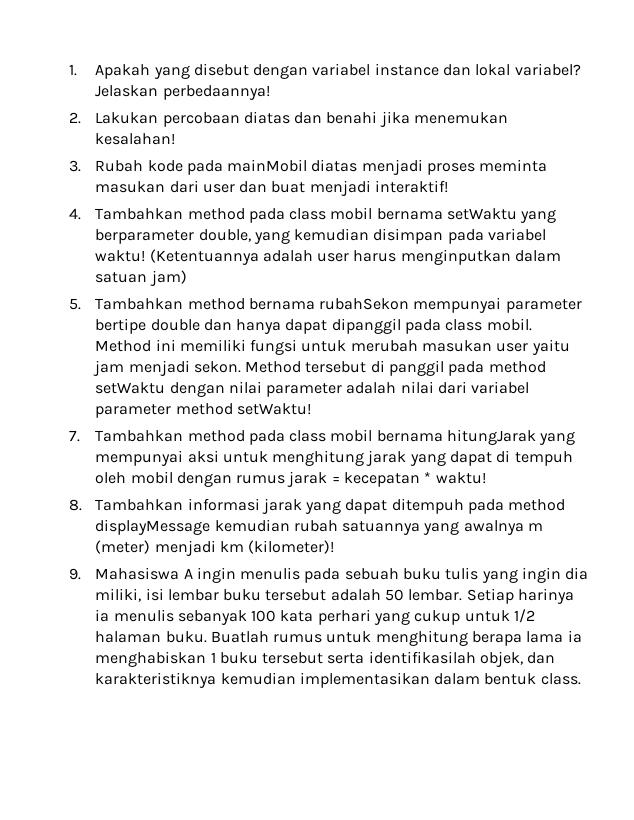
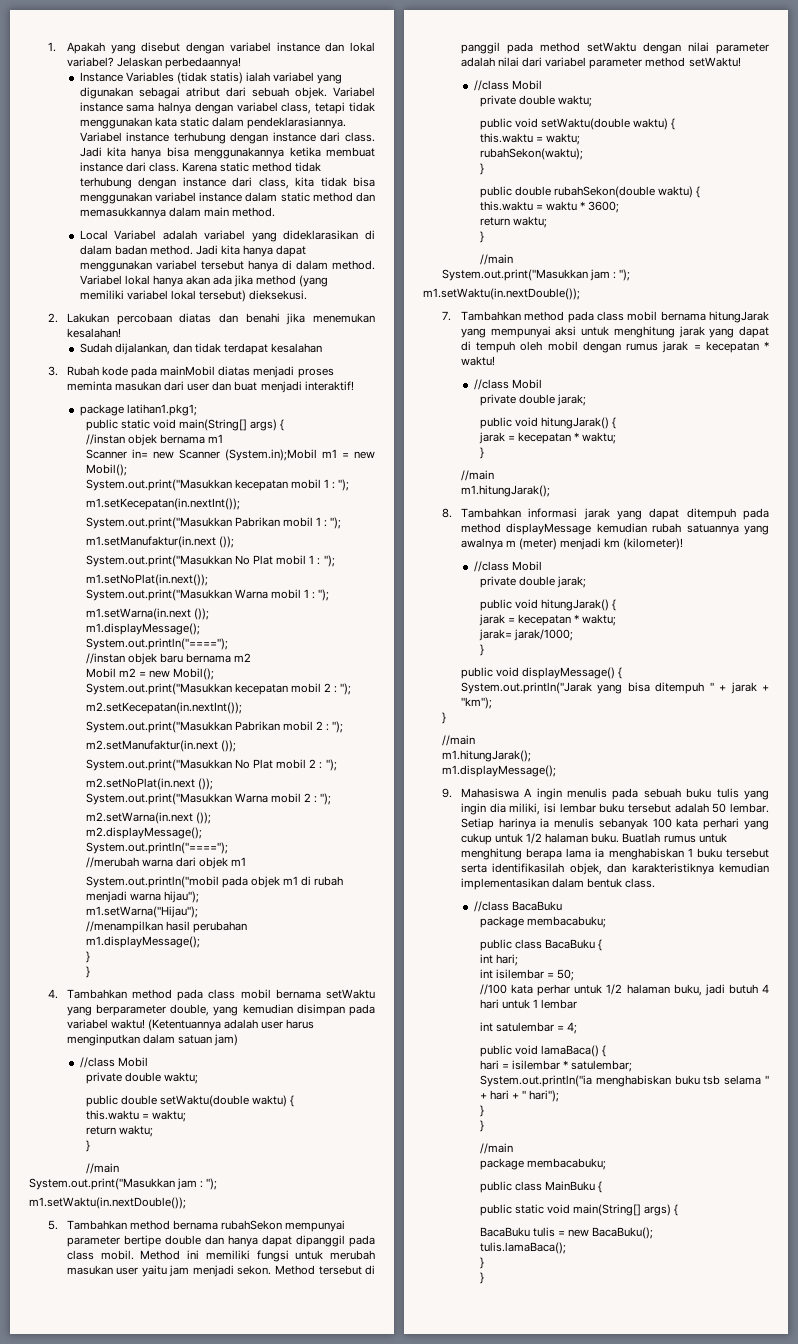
+ Instance Variables (tidak statis) ialah variabel yang digunakan sebagai atribut dari sebuah objek. Variabel instance sama halnya dengan variabel class, tetapi tidak menggunakan kata static dalam pendeklarasiannya. Variabel instance terhubung dengan instance dari class. Jadi kita hanya bisa menggunakannya ketika membuat instance dari class. Karena static method tidak terhubung dengan instance dari class, kita tidak bisa menggunakan variabel instance dalam static method dan memasukkannya dalam main method.
+ Local Variabel adalah variabel yang dideklarasikan di dalam badan method. Jadi kita hanya dapat menggunakan variabel tersebut hanya di dalam method. Variabel lokal hanya akan ada jika method (yang memiliki variabel lokal tersebut) dieksekusi.
+ Sudah dijalankan, dan tidak terdapat kesalahan
+ package latihan1.pkg1;
+ public static void main(String[] args) {
+ //instan objek bernama m1
+ Scanner in= new Scanner (System.in);Mobil m1 = new Mobil();
+ System.out.print("Masukkan kecepatan mobil 1 : ");
+ m1.setKecepatan(in.nextInt());
+ System.out.print("Masukkan Pabrikan mobil 1 : ");
+ m1.setManufaktur(in.next ());
+ System.out.print("Masukkan No Plat mobil 1 : ");
+ m1.setNoPlat(in.next());
+ System.out.print("Masukkan Warna mobil 1 : ");
+ m1.setWarna(in.next ());
+ m1.displayMessage();
+ System.out.println("====");
+ //instan objek baru bernama m2
+ Mobil m2 = new Mobil();
+ System.out.print("Masukkan kecepatan mobil 2 : ");
+ m2.setKecepatan(in.nextInt());
+ System.out.print("Masukkan Pabrikan mobil 2 : ");
+ m2.setManufaktur(in.next ());
+ System.out.print("Masukkan No Plat mobil 2 : ");
+ m2.setNoPlat(in.next ());
+ System.out.print("Masukkan Warna mobil 2 : ");
+ m2.setWarna(in.next ());
+ m2.displayMessage();
+ System.out.println("====");
+ //merubah warna dari objek m1
+ System.out.println("mobil pada objek m1 di rubah menjadi warna hijau");
+ m1.setWarna("Hijau");
+ //menampilkan hasil perubahan
+ m1.displayMessage();
+ }
+ }
  (Ketentuannya adalah user harus menginputkan dalam satuan jam)
+ //class Mobil
+ private double waktu;
+ public double setWaktu(double waktu) {
+ this.waktu = waktu;
+ return waktu;
+ }
+ //main
+ System.out.print("Masukkan jam : ");
+ m1.setWaktu(in.nextDouble());
  Method tersebut di panggil pada method setWaktu dengan nilai parameter adalah nilai dari variabel parameter method setWaktu!
+ //class Mobil
+ private double waktu;
+ public void setWaktu(double waktu) {
+ this.waktu = waktu;
+ rubahSekon(waktu);
+ }
+ public double rubahSekon(double waktu) {
+ this.waktu = waktu * 3600;
+ return waktu;
+ }
+ //main
+ System.out.print("Masukkan jam : ");
+ m1.setWaktu(in.nextDouble());
  7. Tambahkan method pada class mobil bernama hitungJarak yang mempunyai aksi untuk menghitung jarak yang dapat di tempuh oleh mobil dengan rumus jarak = kecepatan * waktu!
+ //class Mobil
+ private double jarak;
+ public void hitungJarak() {
+ jarak = kecepatan * waktu;
+ }
+ //main
+ m1.hitungJarak();
  8. Tambahkan informasi jarak yang dapat ditempuh pada method displayMessage kemudian rubah satuannya yang awalnya m (meter) menjadi km (kilometer)!
+ //class Mobil
+ private double jarak;
+ public void hitungJarak() {
+ jarak = kecepatan * waktu;
+ jarak= jarak/1000;
+ }
+ public void displayMessage() {
+ System.out.println("Jarak yang bisa ditempuh " + jarak + "km");
+ }
+ //main
+ m1.hitungJarak();
+ m1.displayMessage();
+ //class BacaBuku
+ package membacabuku;
+ public class BacaBuku {
+ int hari;
+ int isilembar = 50;
+ //100 kata perhar untuk 1/2 halaman buku, jadi butuh 4 hari untuk 1 lembar
+ int satulembar = 4;
+ public void lamaBaca() {
+ hari = isilembar * satulembar;
+ System.out.println("ia menghabiskan buku tsb selama " + hari + " hari");
+ }
+ }
+ //main
+ package membacabuku;
+ public class MainBuku {
+ public static void main(String[] args) {
+ BacaBuku tulis = new BacaBuku();
+ tulis.lamaBaca();
+ }
+ }

